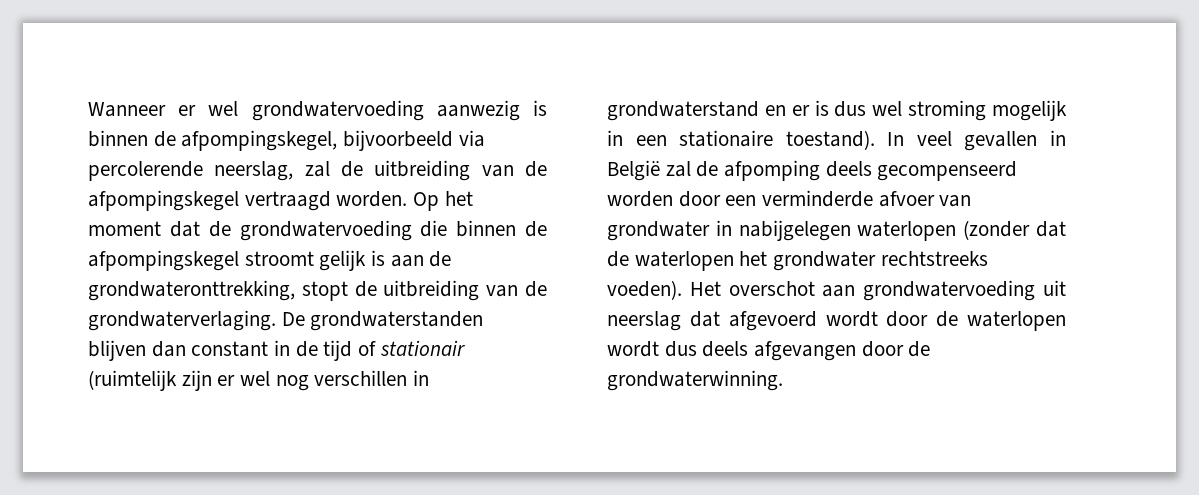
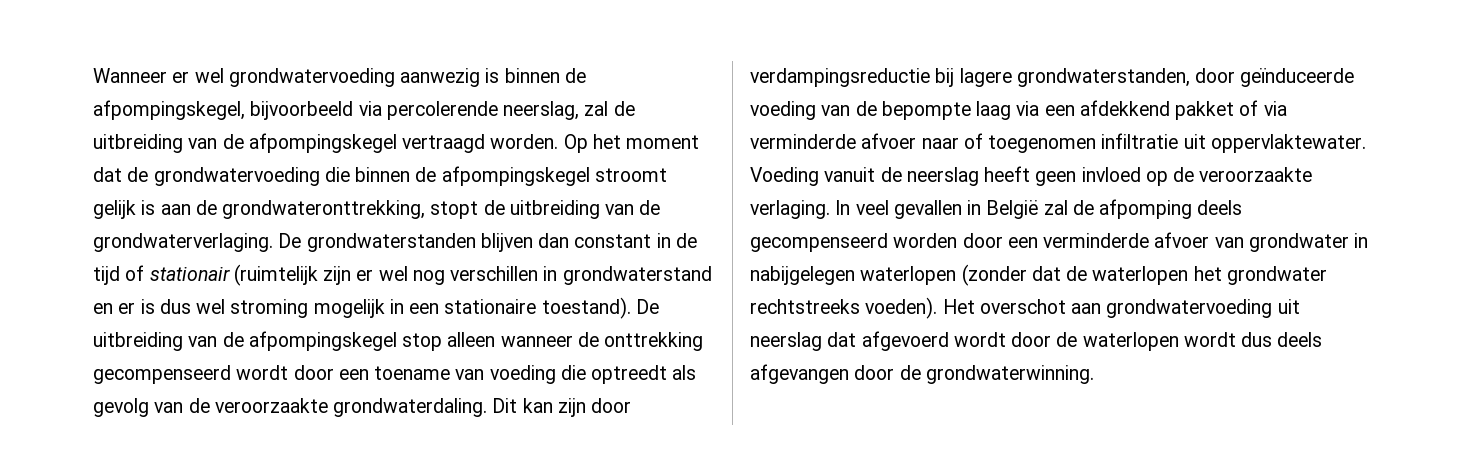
+ De uitbreiding van de afpompingskegel stop alleen wanneer de onttrekking gecompenseerd wordt door een toename van voeding die optreedt als gevolg van de veroorzaakte grondwaterdaling. Dit kan zijn door verdampingsreductie bij lagere grondwaterstanden, door geïnduceerde voeding van de bepompte laag via een afdekkend pakket of via verminderde afvoer naar of toegenomen infiltratie uit oppervlaktewater. Voeding vanuit de neerslag heeft geen invloed op de veroorzaakte verlaging.

